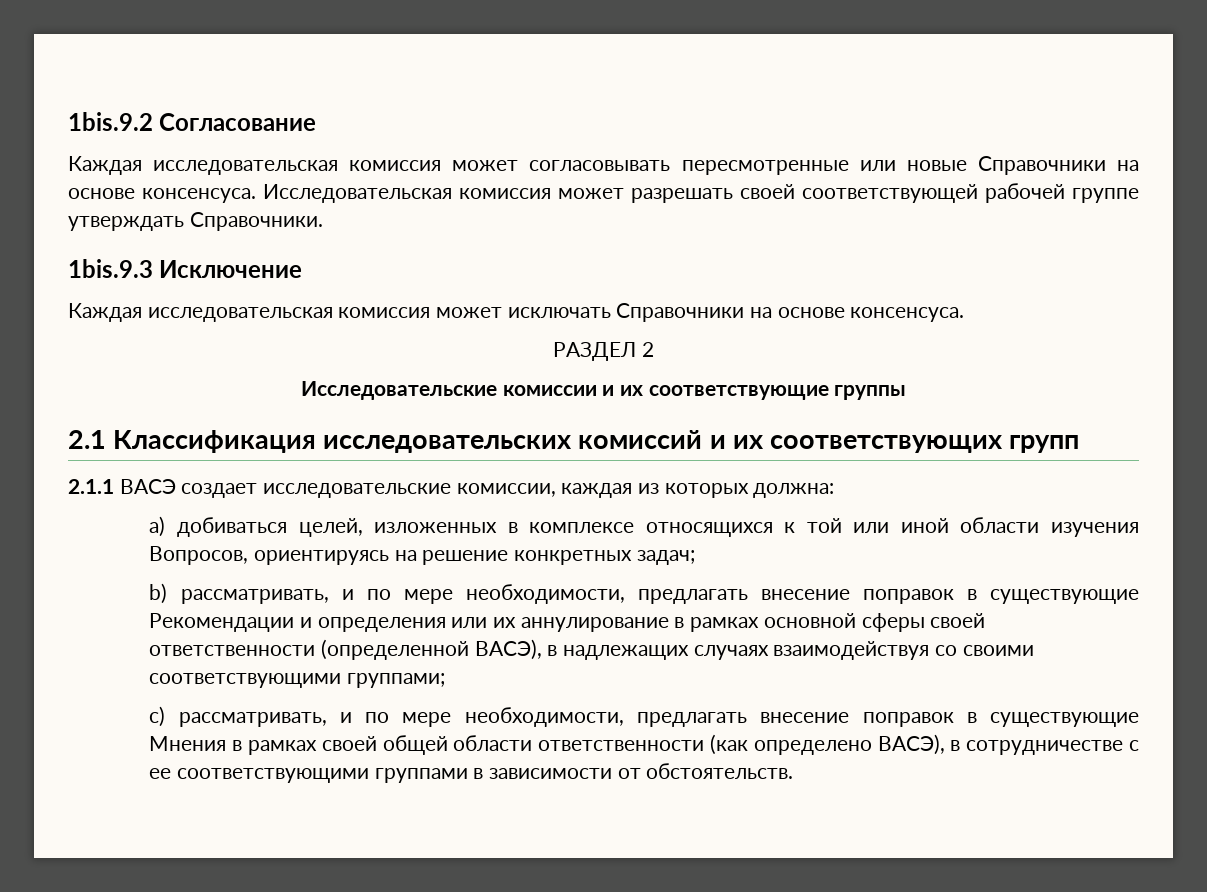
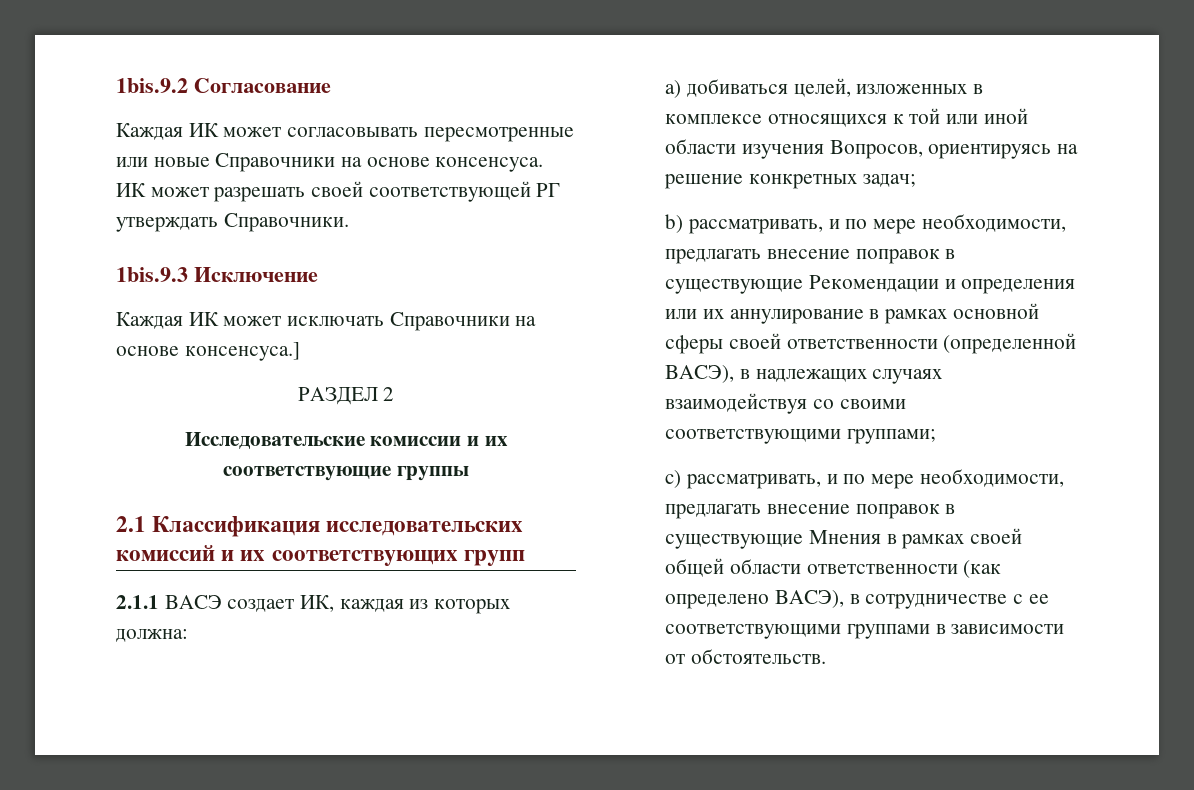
- Каждая исследовательская комиссия может согласовывать пересмотренные или новые Справочники на основе консенсуса.
+ Каждая ИК может согласовывать пересмотренные или новые Справочники на основе консенсуса.
- Исследовательская комиссия может разрешать своей соответствующей рабочей группе утверждать Справочники.
+ ИК может разрешать своей соответствующей РГ утверждать Справочники.
- Каждая исследовательская комиссия может исключать Справочники на основе консенсуса.
+ Каждая ИК может исключать Справочники на основе консенсуса.]
- 2.1.1 ВАСЭ создает исследовательские комиссии, каждая из которых должна:
+ 2.1.1 ВАСЭ создает ИК, каждая из которых должна:

